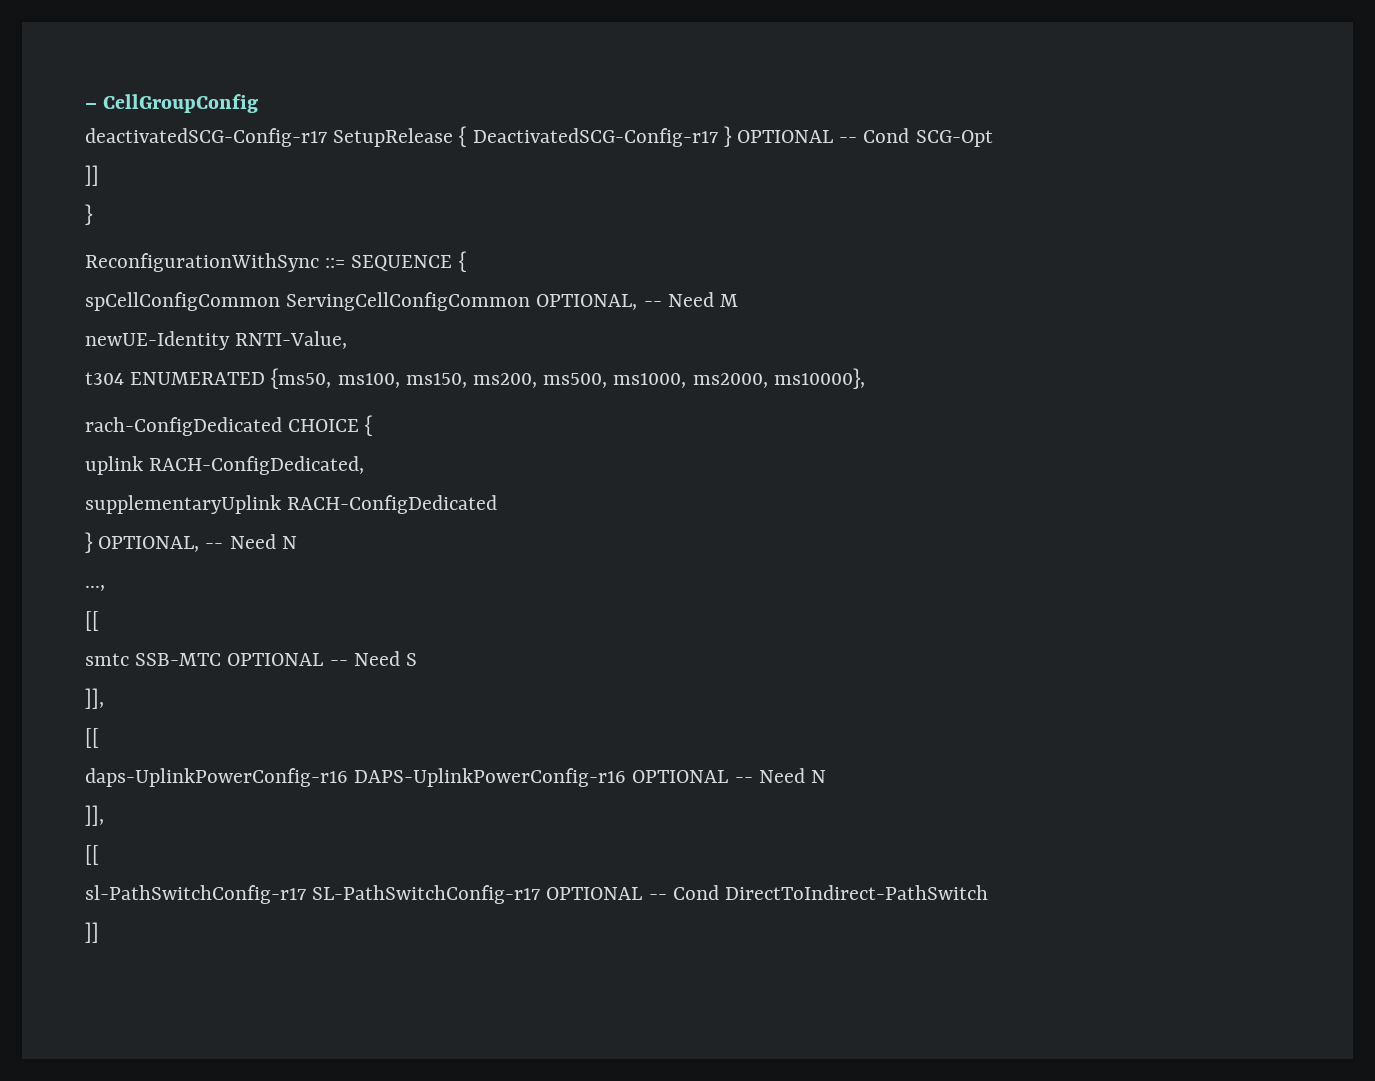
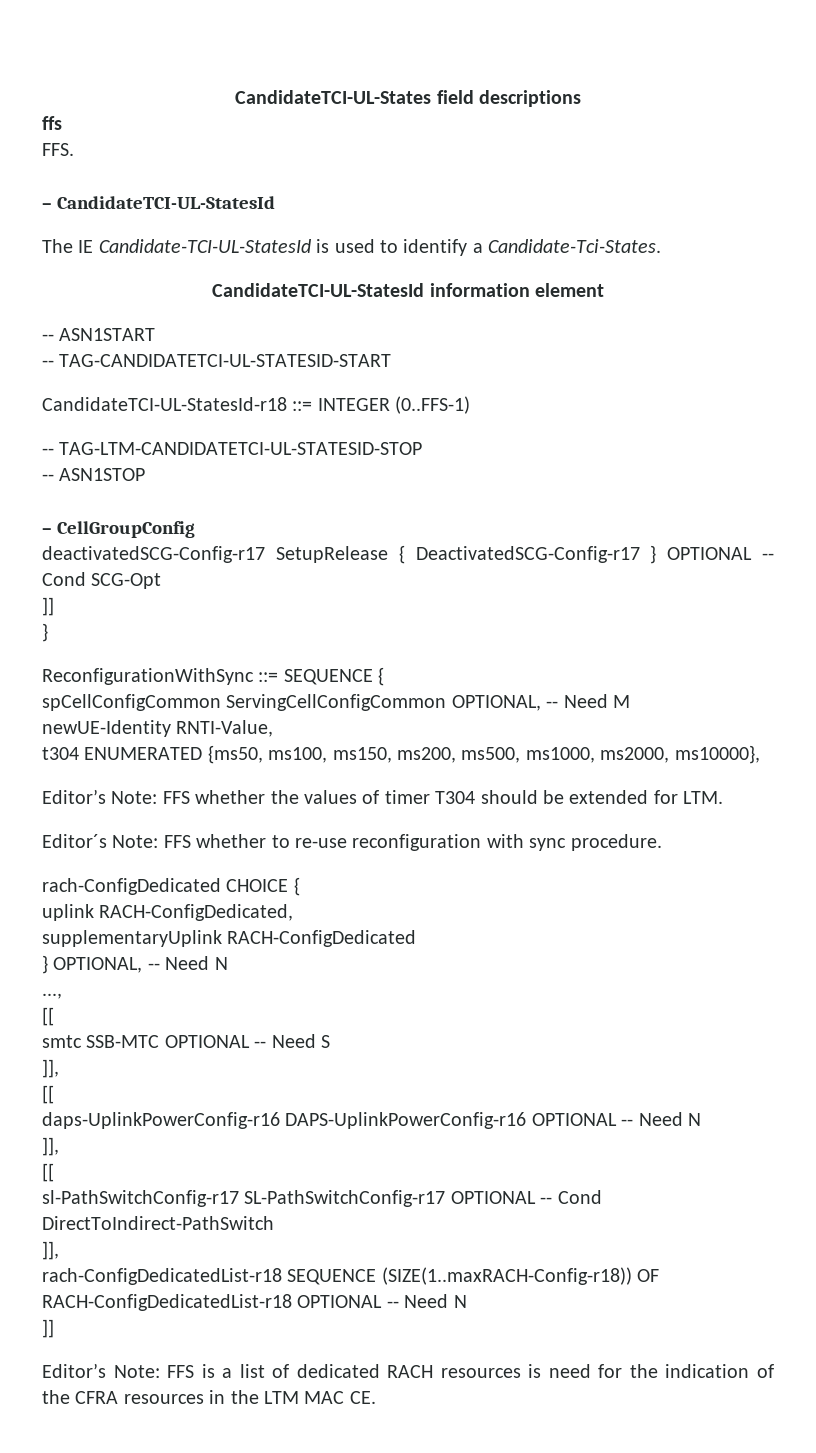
+ CandidateTCI-UL-States field descriptions
+ ffs
+ FFS.
+ – CandidateTCI-UL-StatesId
+ The IE Candidate-TCI-UL-StatesId is used to identify a Candidate-Tci-States.
+ CandidateTCI-UL-StatesId information element
+ -- ASN1START
+ -- TAG-CANDIDATETCI-UL-STATESID-START
+ CandidateTCI-UL-StatesId-r18 ::= INTEGER (0..FFS-1)
+ -- TAG-LTM-CANDIDATETCI-UL-STATESID-STOP
+ -- ASN1STOP
+ Editor’s Note: FFS whether the values of timer T304 should be extended for LTM.
+ Editor´s Note: FFS whether to re-use reconfiguration with sync procedure.
  sl-PathSwitchConfig-r17 SL-PathSwitchConfig-r17 OPTIONAL -- Cond DirectToIndirect-PathSwitch
+ ]],
+ rach-ConfigDedicatedList-r18 SEQUENCE (SIZE(1..maxRACH-Config-r18)) OF RACH-ConfigDedicatedList-r18 OPTIONAL -- Need N
  ]]
+ Editor’s Note: FFS is a list of dedicated RACH resources is need for the indication of the CFRA resources in the LTM MAC CE.

